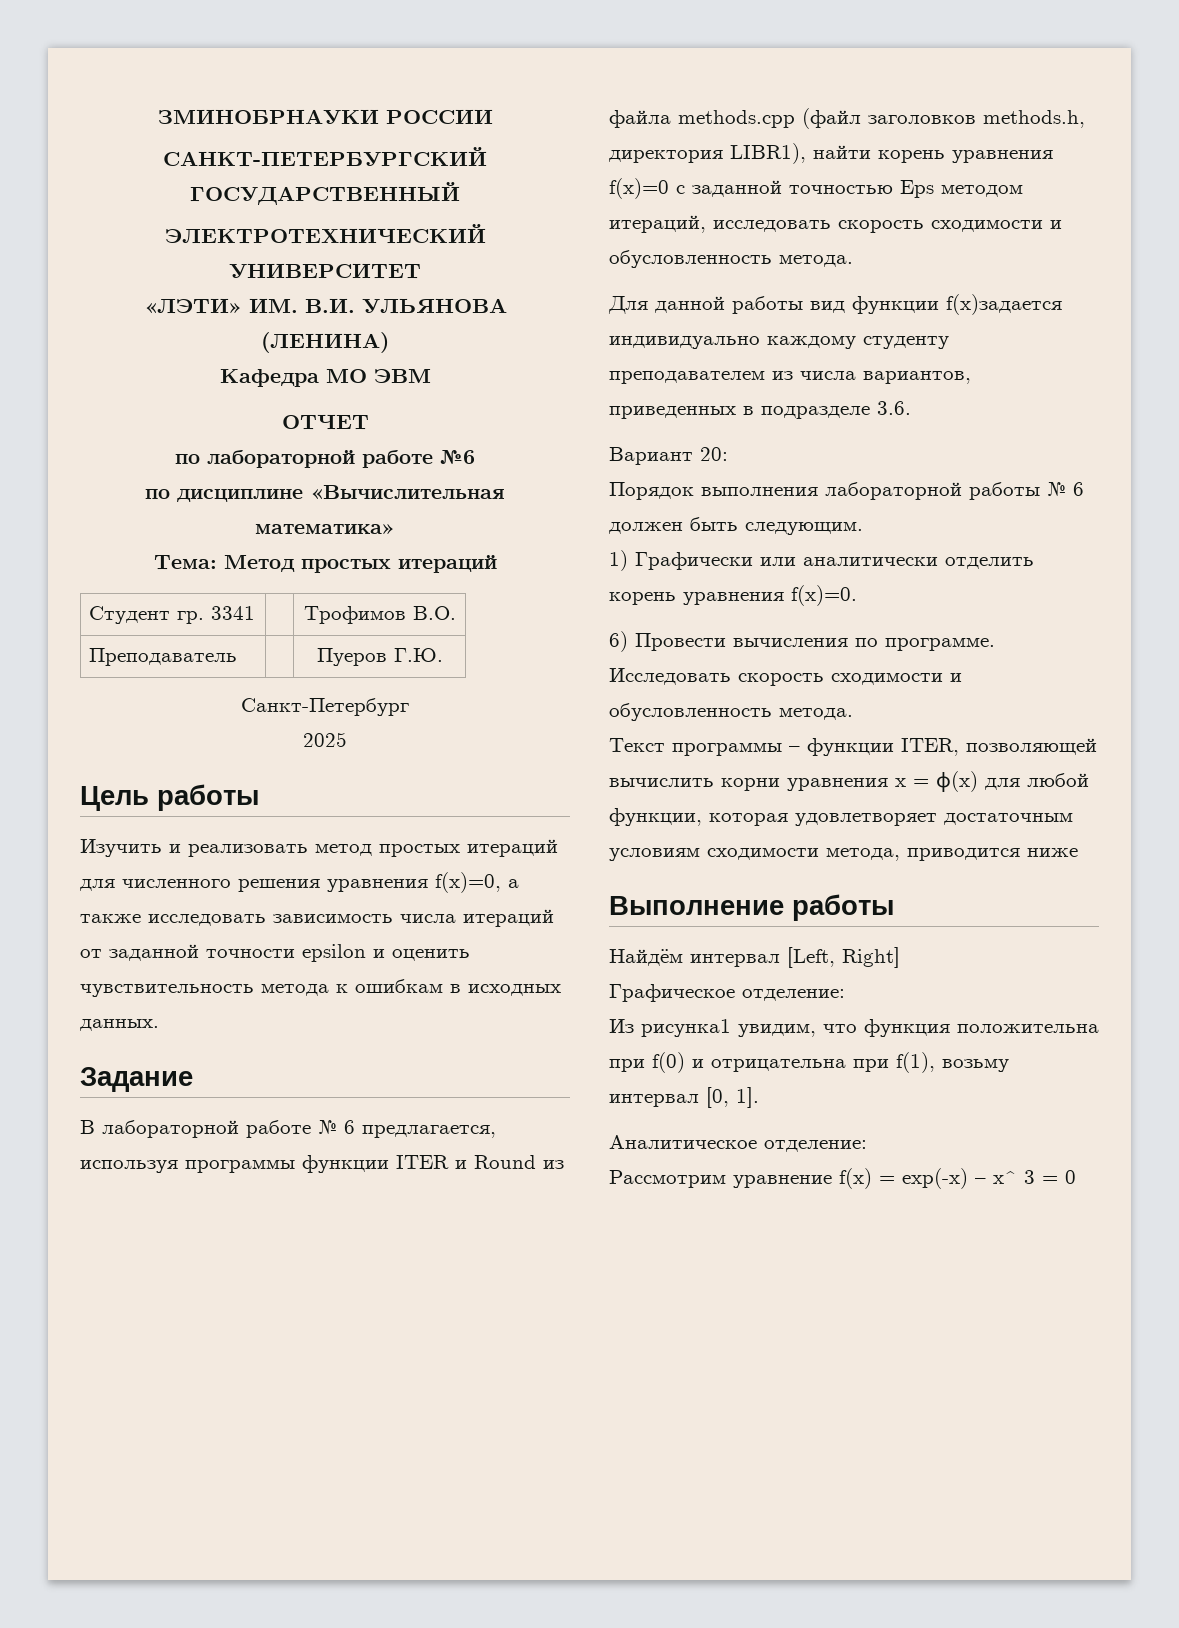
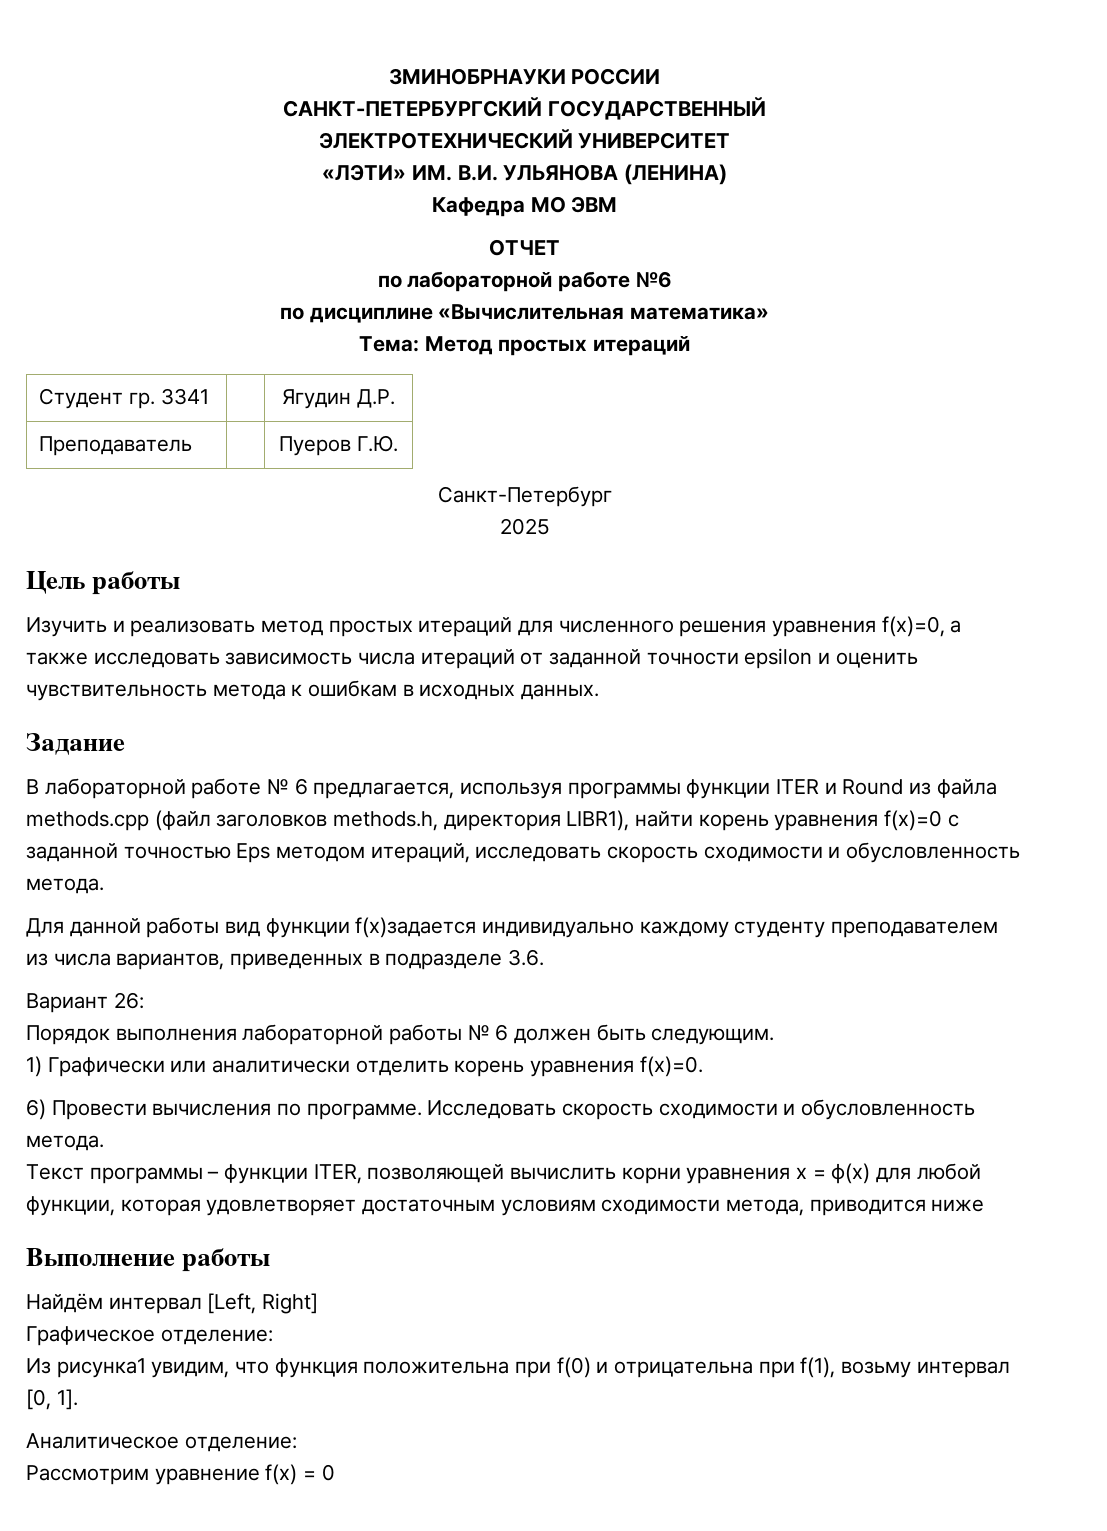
- Студент гр. 3341 | | Трофимов В.О.
+ Студент гр. 3341 | | Ягудин Д.Р.
- Вариант 20:
+ Вариант 26:
- Рассмотрим уравнение f(x) = exp(-x) – x^ 3 = 0
+ Рассмотрим уравнение f(x) = 0

